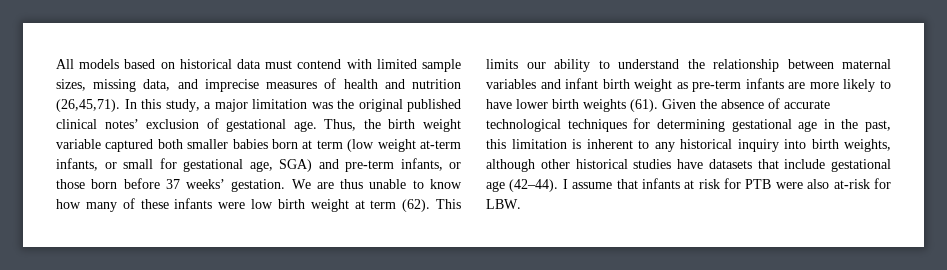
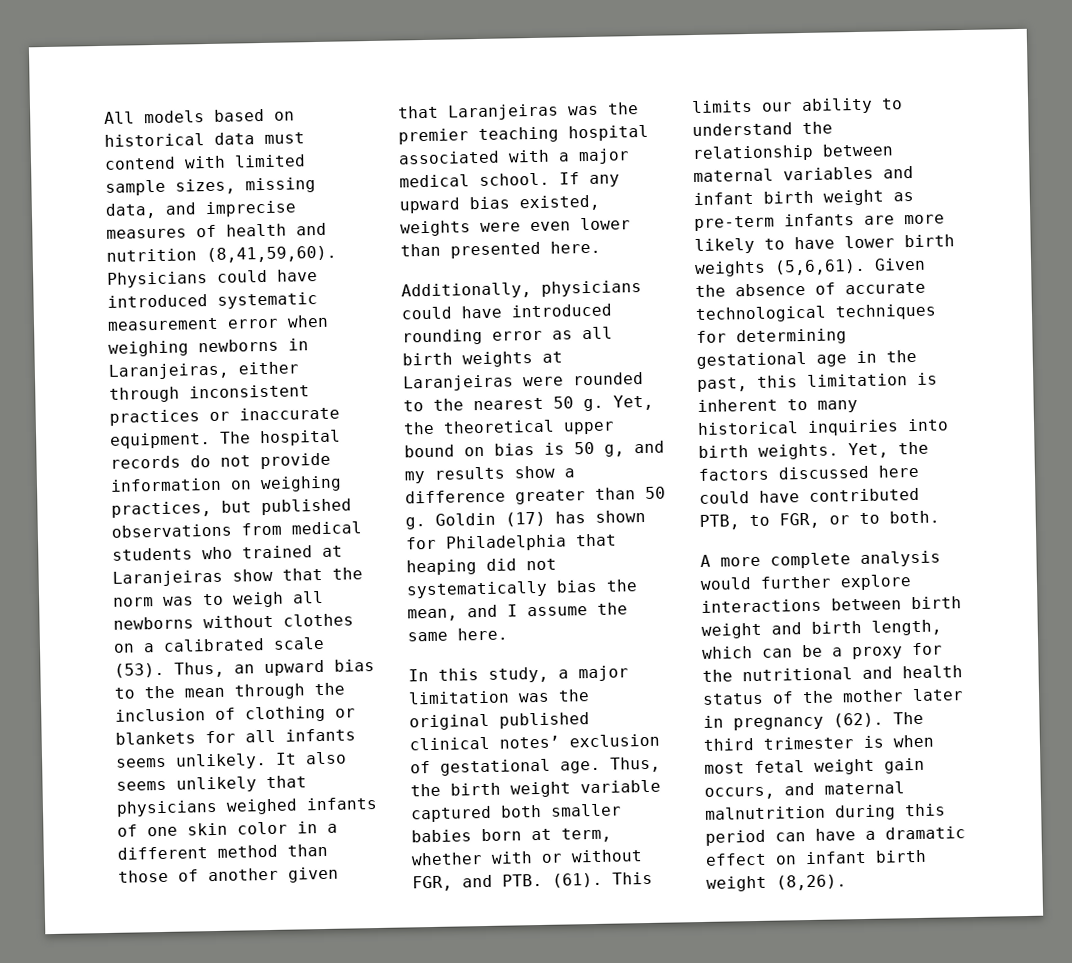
- All models based on historical data must contend with limited sample sizes, missing data, and imprecise measures of health and nutrition (26,45,71). In this study, a major limitation was the original published clinical notes’ exclusion of gestational age.
+ All models based on historical data must contend with limited sample sizes, missing data, and imprecise measures of health and nutrition (8,41,59,60). Physicians could have introduced systematic measurement error when weighing newborns in Laranjeiras, either through inconsistent practices or inaccurate equipment. The hospital records do not provide information on weighing practices, but published observations from medical students who trained at Laranjeiras show that the norm was to weigh all newborns without clothes on a calibrated scale (53). Thus, an upward bias to the mean through the inclusion of clothing or blankets for all infants seems unlikely. It also seems unlikely that physicians weighed infants of one skin color in a different method than those of another given that Laranjeiras was the premier teaching hospital associated with a major medical school. If any upward bias existed, weights were even lower than presented here.
+ Additionally, physicians could have introduced rounding error as all birth weights at Laranjeiras were rounded to the nearest 50 g. Yet, the theoretical upper bound on bias is 50 g, and my results show a difference greater than 50 g. Goldin (17) has shown for Philadelphia that heaping did not systematically bias the mean, and I assume the same here.
+ In this study, a major limitation was the original published clinical notes’ exclusion of gestational age.
- Thus, the birth weight variable captured both smaller babies born at term (low weight at-term infants, or small for gestational age, SGA) and pre-term infants, or those born before 37 weeks’ gestation. We are thus unable to know how many of these infants were low birth weight at term (62).
+ Thus, the birth weight variable captured both smaller babies born at term, whether with or without FGR, and PTB. (61).
- This limits our ability to understand the relationship between maternal variables and infant birth weight as pre-term infants are more likely to have lower birth weights (61).
+ This limits our ability to understand the relationship between maternal variables and infant birth weight as pre-term infants are more likely to have lower birth weights (5,6,61).
- Given the absence of accurate technological techniques for determining gestational age in the past, this limitation is inherent to any historical inquiry into birth weights, although other historical studies have datasets that include gestational age (42–44). I assume that infants at risk for PTB were also at-risk for LBW.
+ Given the absence of accurate technological techniques for determining gestational age in the past, this limitation is inherent to many historical inquiries into birth weights. Yet, the factors discussed here could have contributed PTB, to FGR, or to both.
+ A more complete analysis would further explore interactions between birth weight and birth length, which can be a proxy for the nutritional and health status of the mother later in pregnancy (62). The third trimester is when most fetal weight gain occurs, and maternal malnutrition during this period can have a dramatic effect on infant birth weight (8,26).

